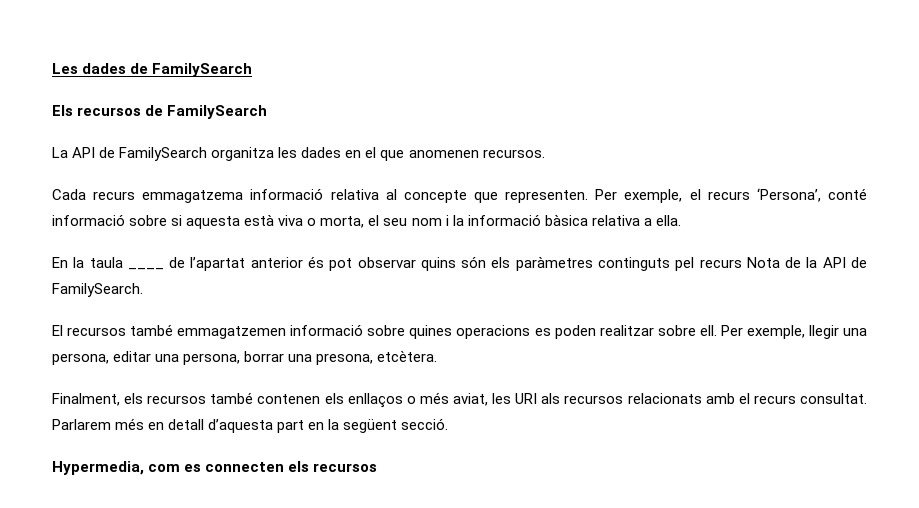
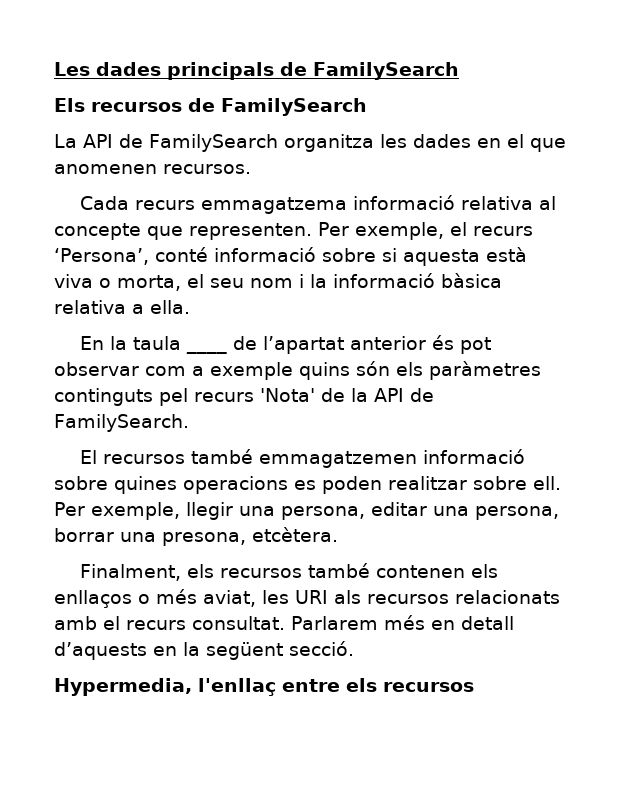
- Les dades de FamilySearch
+ Les dades principals de FamilySearch
- En la taula ____ de l’apartat anterior és pot observar quins són els paràmetres continguts pel recurs Nota de la API de FamilySearch.
+ En la taula ____ de l’apartat anterior és pot observar com a exemple quins són els paràmetres continguts pel recurs 'Nota' de la API de FamilySearch.
- Parlarem més en detall d’aquesta part en la següent secció.
+ Parlarem més en detall d’aquests en la següent secció.
- Hypermedia, com es connecten els recursos
+ Hypermedia, l'enllaç entre els recursos

